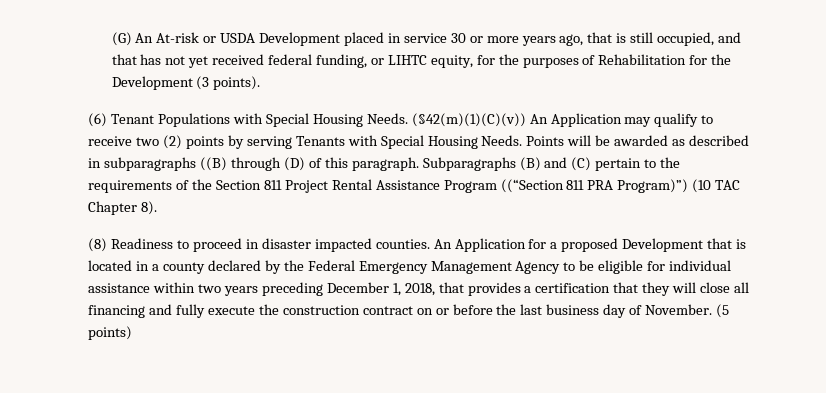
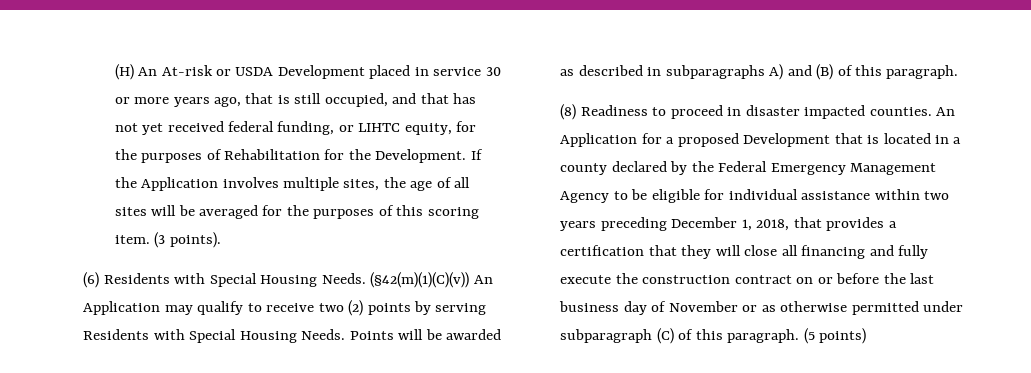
- (G) An At-risk or USDA Development placed in service 30 or more years ago, that is still occupied, and that has not yet received federal funding, or LIHTC equity, for the purposes of Rehabilitation for the Development (3 points).
+ (H) An At-risk or USDA Development placed in service 30 or more years ago, that is still occupied, and that has not yet received federal funding, or LIHTC equity, for the purposes of Rehabilitation for the Development. If the Application involves multiple sites, the age of all sites will be averaged for the purposes of this scoring item. (3 points).
- (6) Tenant Populations with Special Housing Needs.
+ (6) Residents with Special Housing Needs.
- (§42(m)(1)(C)(v)) An Application may qualify to receive two (2) points by serving Tenants with Special Housing Needs.
+ (§42(m)(1)(C)(v)) An Application may qualify to receive two (2) points by serving Residents with Special Housing Needs.
- Points will be awarded as described in subparagraphs ((B) through (D) of this paragraph. Subparagraphs (B) and (C) pertain to the requirements of the Section 811 Project Rental Assistance Program ((“Section 811 PRA Program)”) (10 TAC Chapter 8).
+ Points will be awarded as described in subparagraphs A) and (B) of this paragraph.
- An Application for a proposed Development that is located in a county declared by the Federal Emergency Management Agency to be eligible for individual assistance within two years preceding December 1, 2018, that provides a certification that they will close all financing and fully execute the construction contract on or before the last business day of November.
+ An Application for a proposed Development that is located in a county declared by the Federal Emergency Management Agency to be eligible for individual assistance within two years preceding December 1, 2018, that provides a certification that they will close all financing and fully execute the construction contract on or before the last business day of November or as otherwise permitted under subparagraph (C) of this paragraph.

